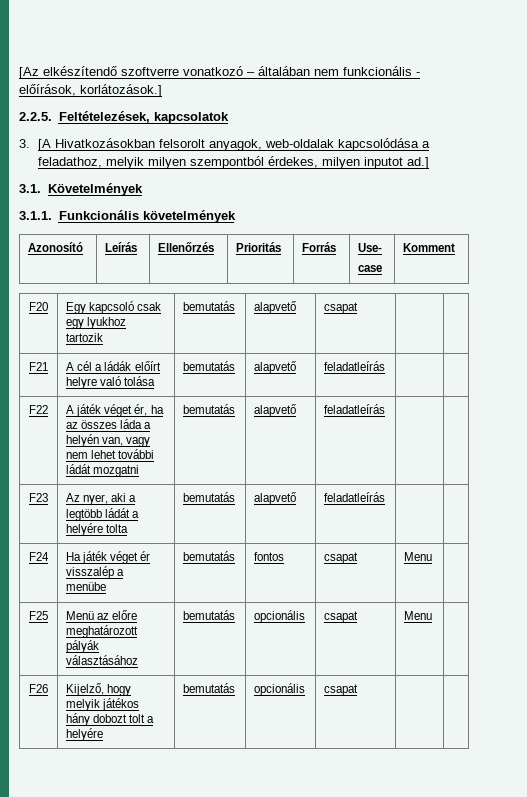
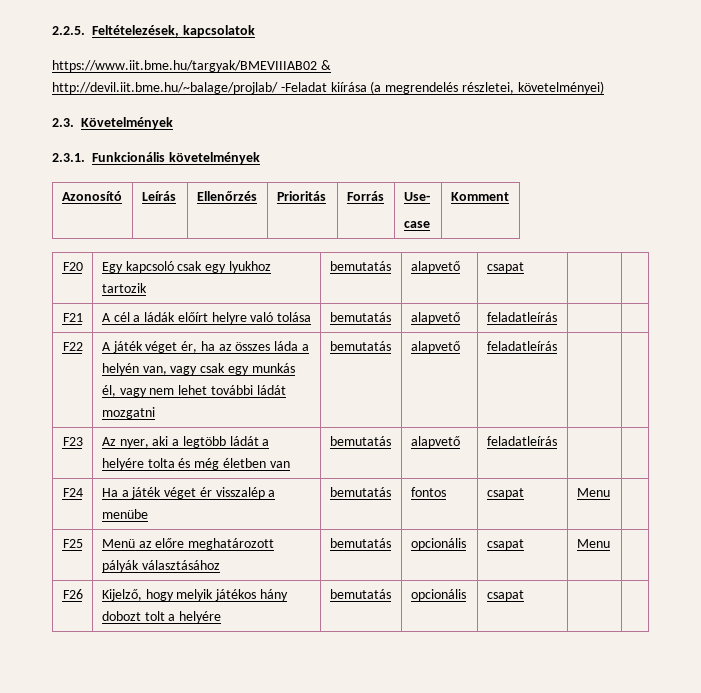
- [Az elkészítendő szoftverre vonatkozó – általában nem funkcionális - előírások, korlátozások.]
  2.2.5. Feltételezések, kapcsolatok
- 3. [A Hivatkozásokban felsorolt anyagok, web-oldalak kapcsolódása a feladathoz, melyik milyen szempontból érdekes, milyen inputot ad.]
- 3.1. Követelmények
+ https://www.iit.bme.hu/targyak/BMEVIIIAB02 &
+ http://devil.iit.bme.hu/~balage/projlab/ -Feladat kiírása (a megrendelés részletei, követelményei)
+ 2.3. Követelmények
- 3.1.1. Funkcionális követelmények
+ 2.3.1. Funkcionális követelmények
- F22 | A játék véget ér, ha az összes láda a helyén van, vagy nem lehet további ládát mozgatni | bemutatás | alapvető | feladatleírás | |
+ F22 | A játék véget ér, ha az összes láda a helyén van, vagy csak egy munkás él, vagy nem lehet további ládát mozgatni | bemutatás | alapvető | feladatleírás | |
- F23 | Az nyer, aki a legtöbb ládát a helyére tolta | bemutatás | alapvető | feladatleírás | |
+ F23 | Az nyer, aki a legtöbb ládát a helyére tolta és még életben van | bemutatás | alapvető | feladatleírás | |
- F24 | Ha játék véget ér visszalép a menübe | bemutatás | fontos | csapat | Menu |
+ F24 | Ha a játék véget ér visszalép a menübe | bemutatás | fontos | csapat | Menu |

